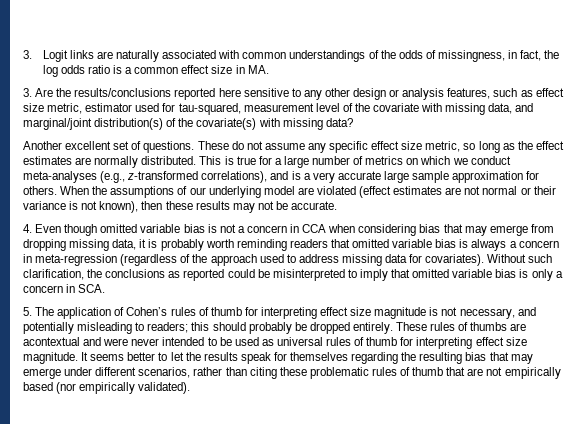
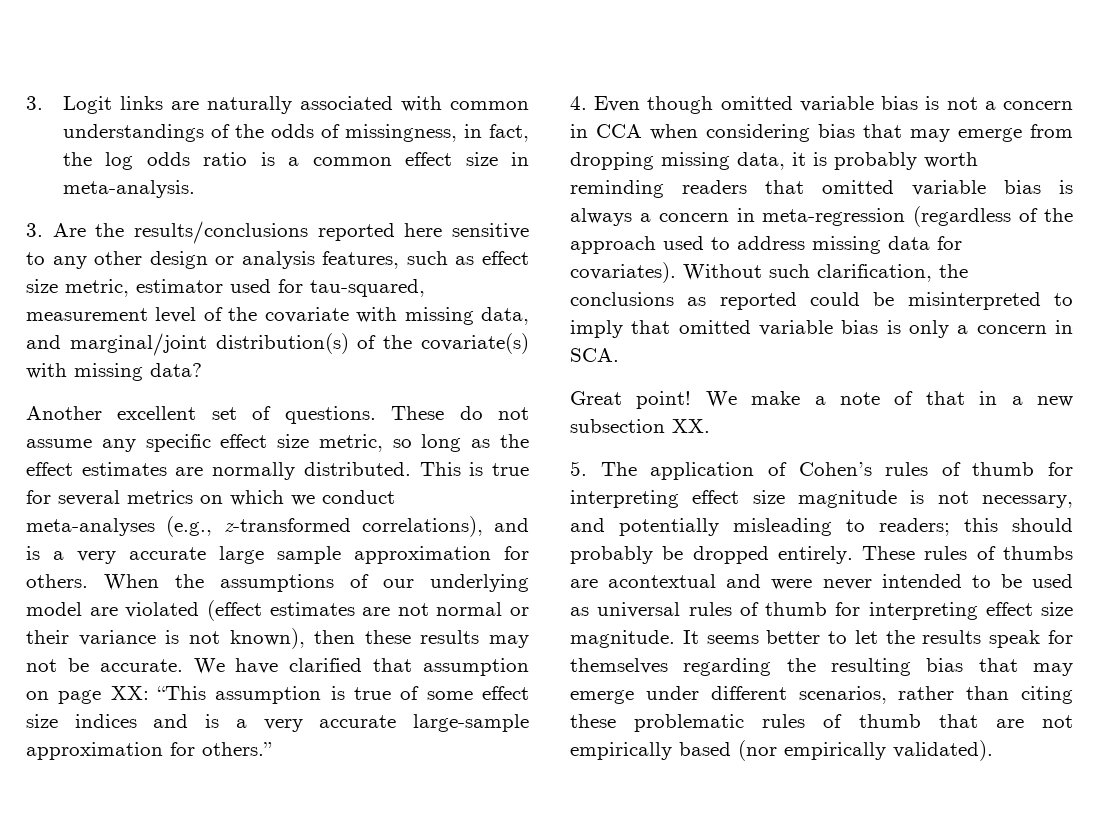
- 3. Logit links are naturally associated with common understandings of the odds of missingness, in fact, the log odds ratio is a common effect size in MA.
+ 3. Logit links are naturally associated with common understandings of the odds of missingness, in fact, the log odds ratio is a common effect size in meta-analysis.
- This is true for a large number of metrics on which we conduct meta-analyses (e.g., z-transformed correlations), and is a very accurate large sample approximation for others.
+ This is true for several metrics on which we conduct meta-analyses (e.g., z-transformed correlations), and is a very accurate large sample approximation for others.
+ We have clarified that assumption on page XX: “This assumption is true of some effect size indices and is a very accurate large-sample approximation for others.”
+ Great point! We make a note of that in a new subsection XX.

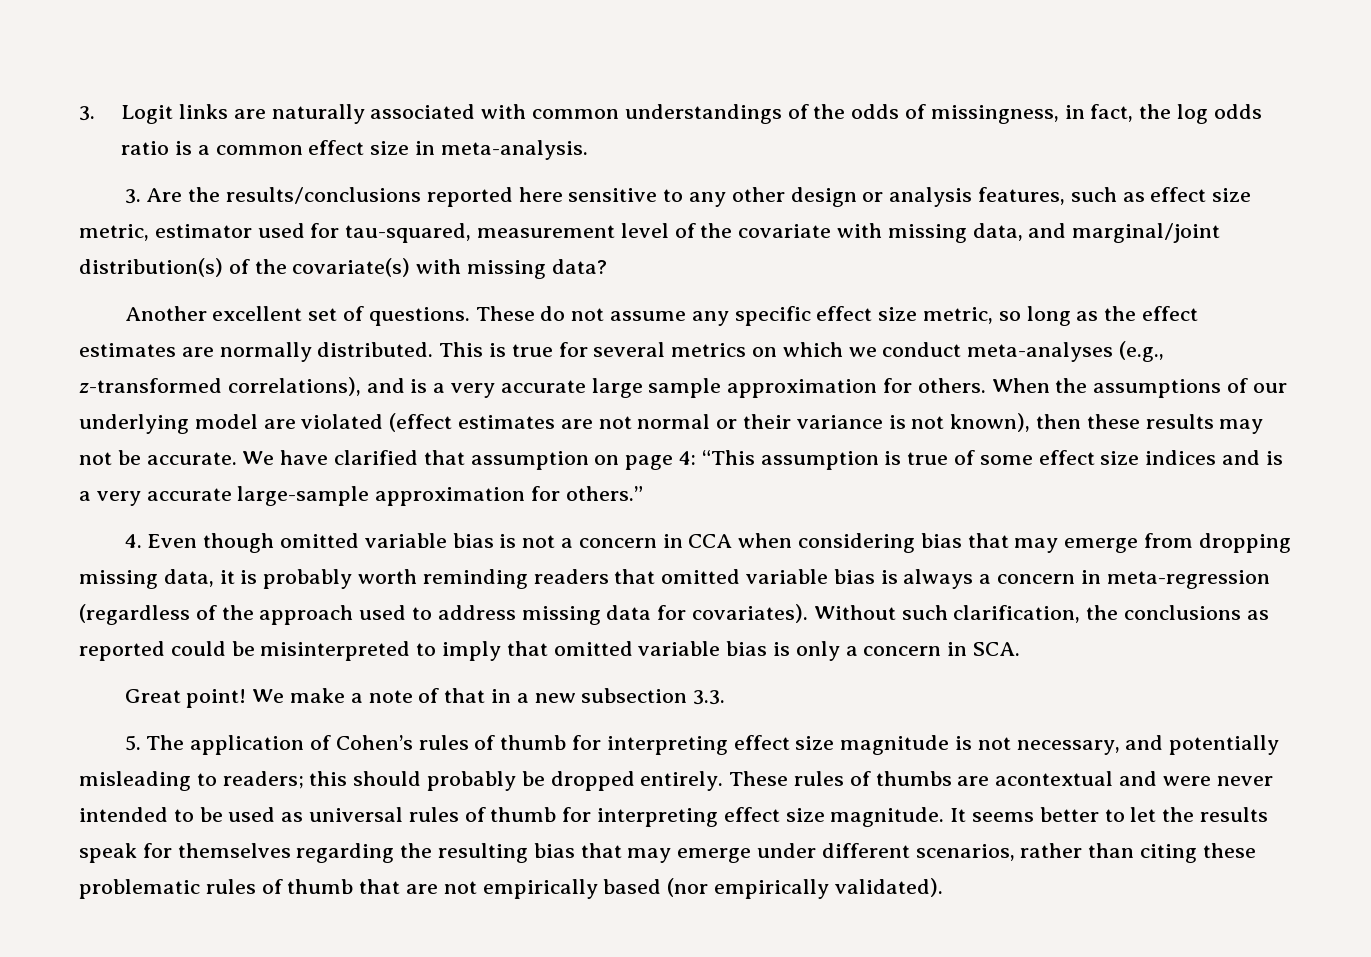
- We have clarified that assumption on page XX: “This assumption is true of some effect size indices and is a very accurate large-sample approximation for others.”
+ We have clarified that assumption on page 4: “This assumption is true of some effect size indices and is a very accurate large-sample approximation for others.”
- We make a note of that in a new subsection XX.
+ We make a note of that in a new subsection 3.3.

